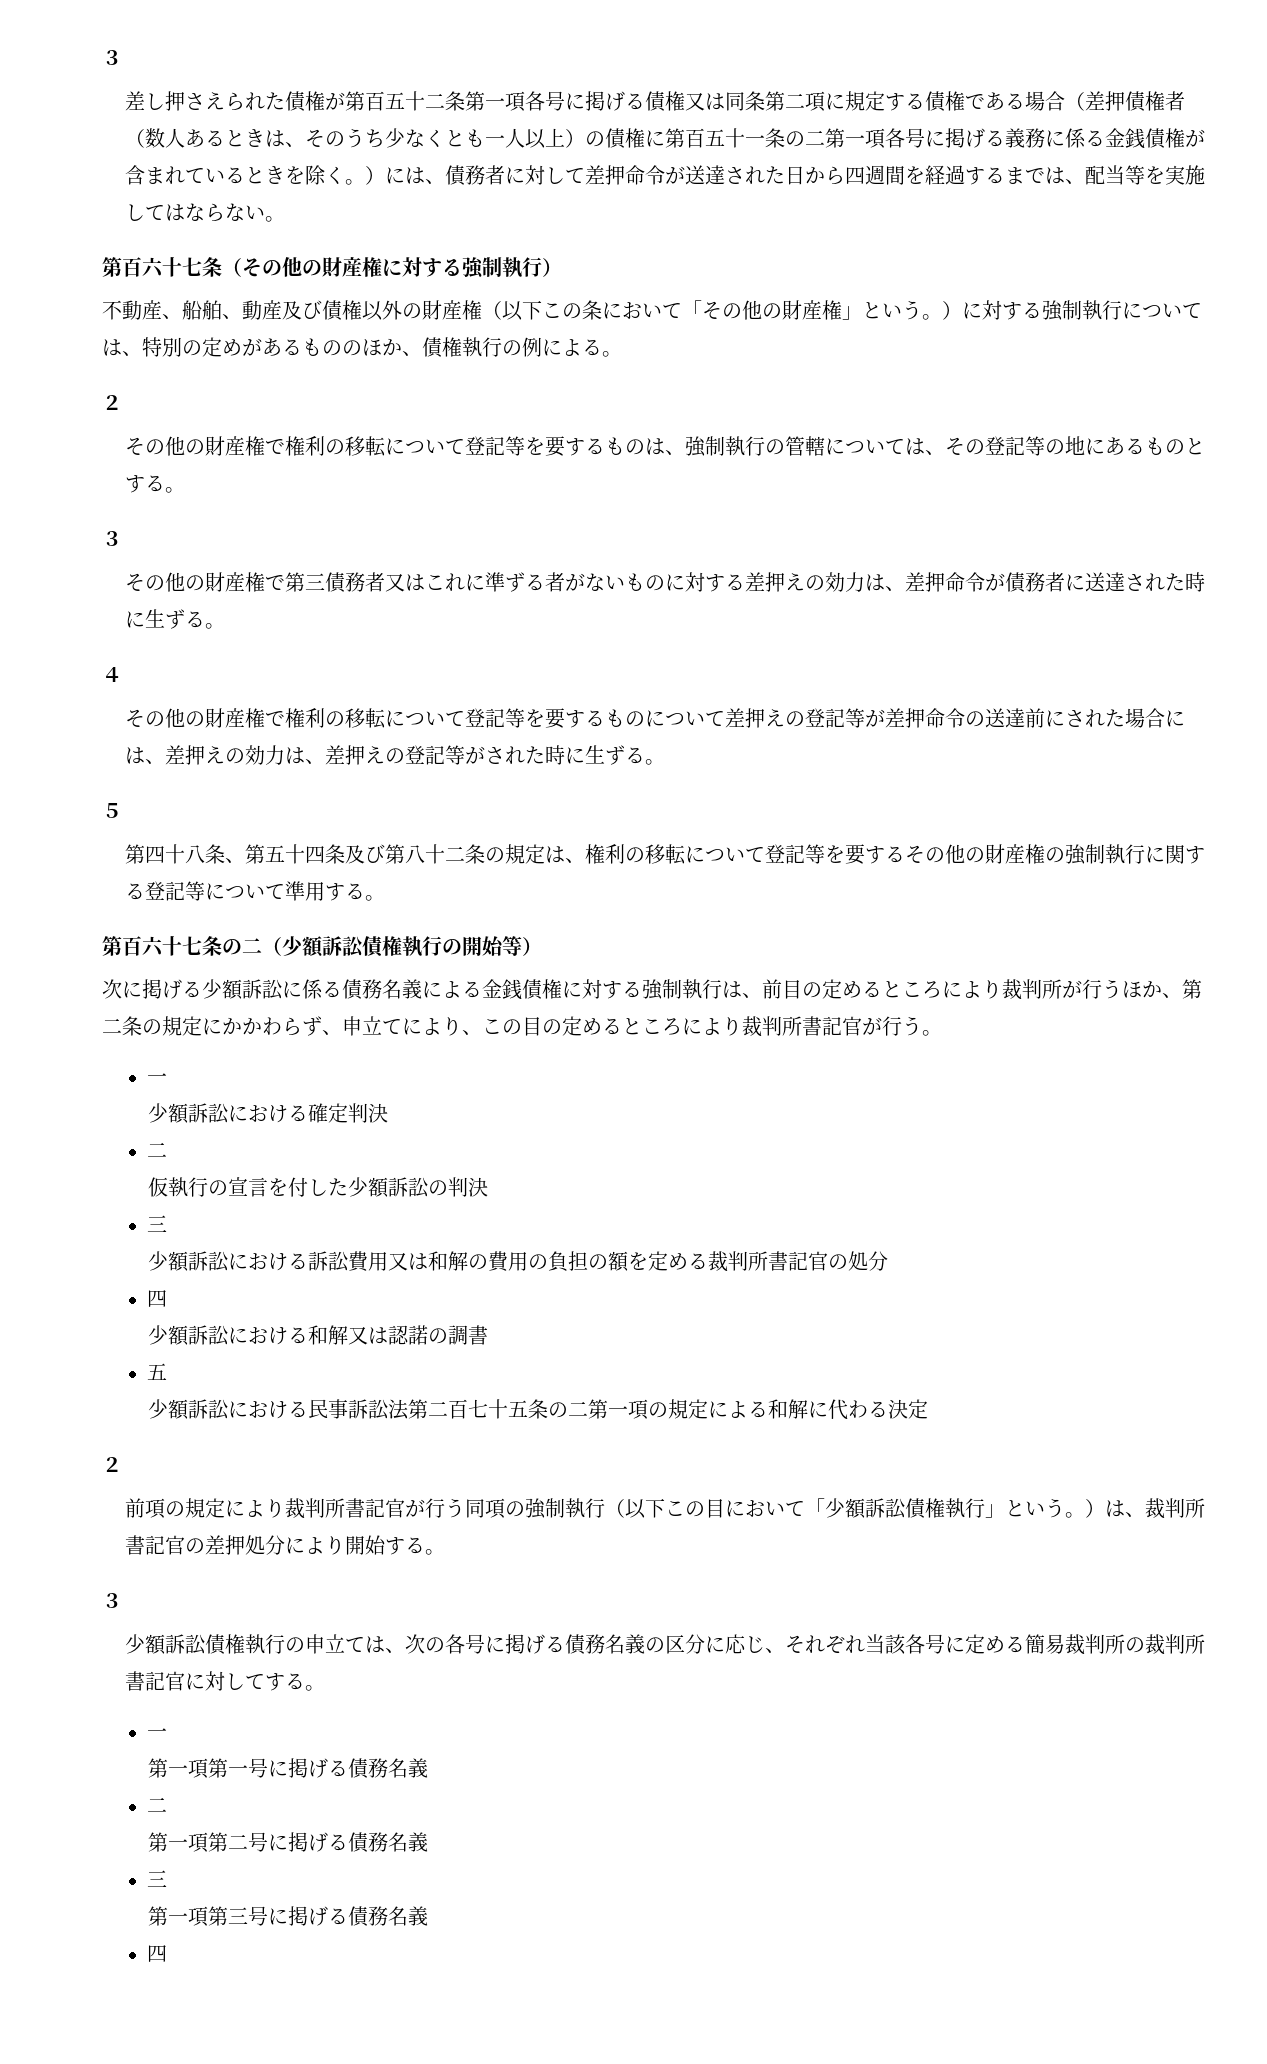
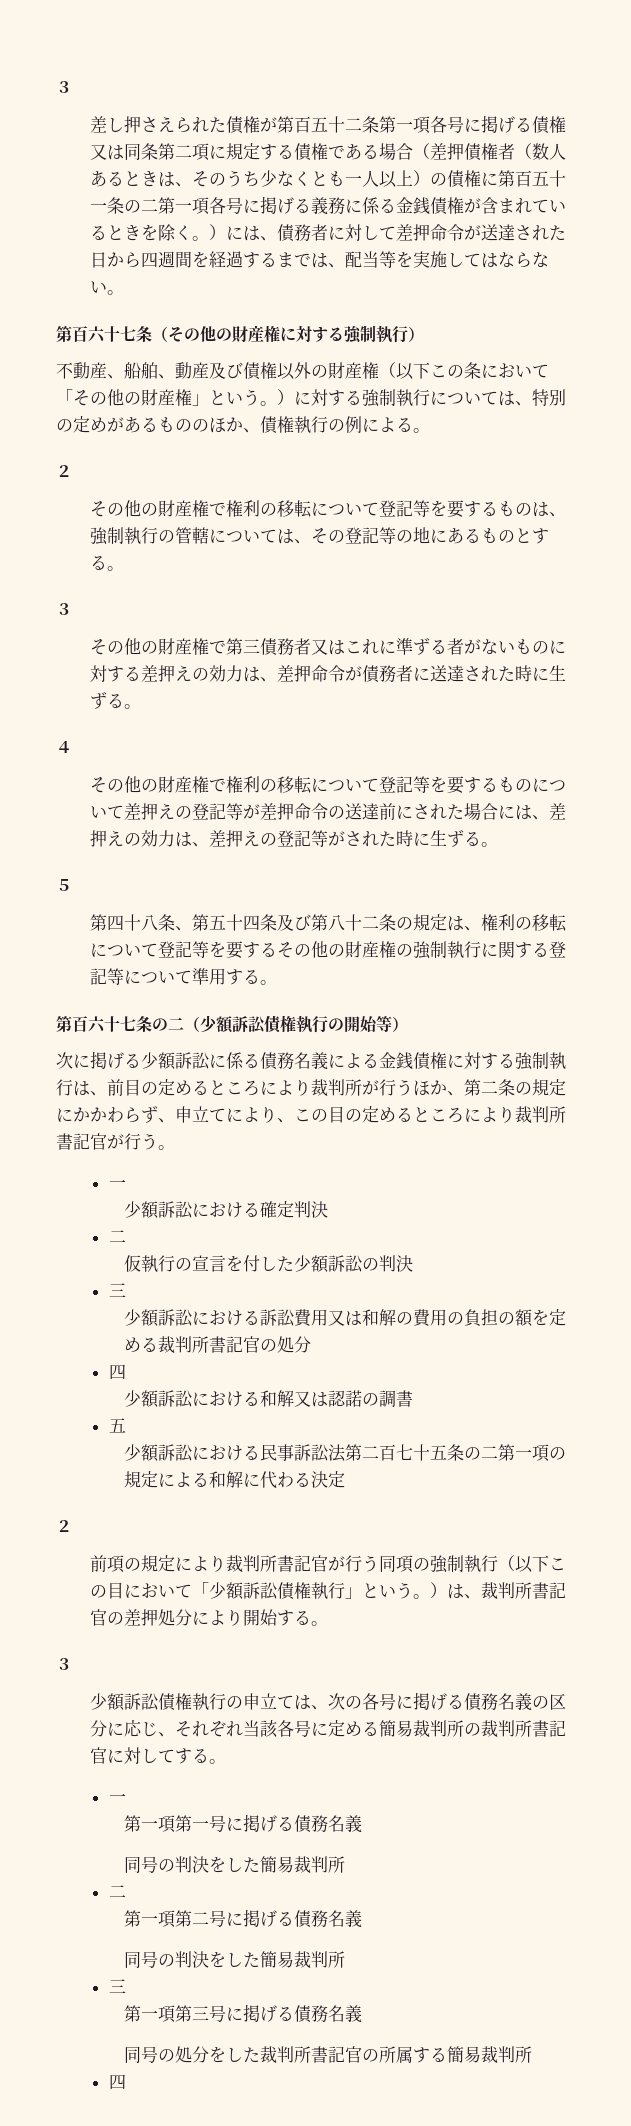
  第一項第一号に掲げる債務名義
+ 同号の判決をした簡易裁判所
  第一項第二号に掲げる債務名義
+ 同号の判決をした簡易裁判所
+ 同号の処分をした裁判所書記官の所属する簡易裁判所

